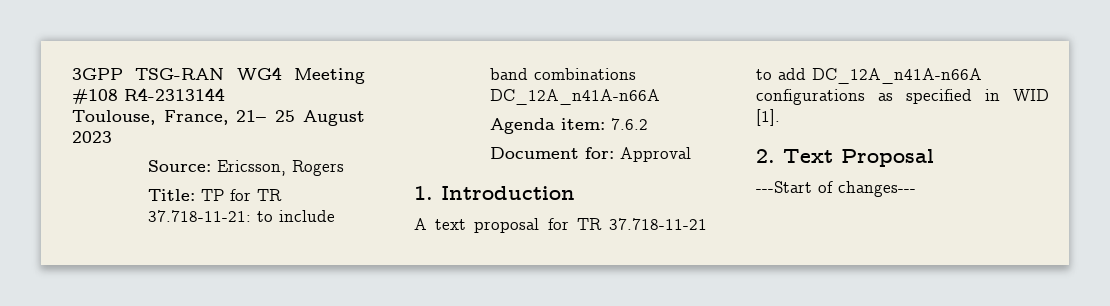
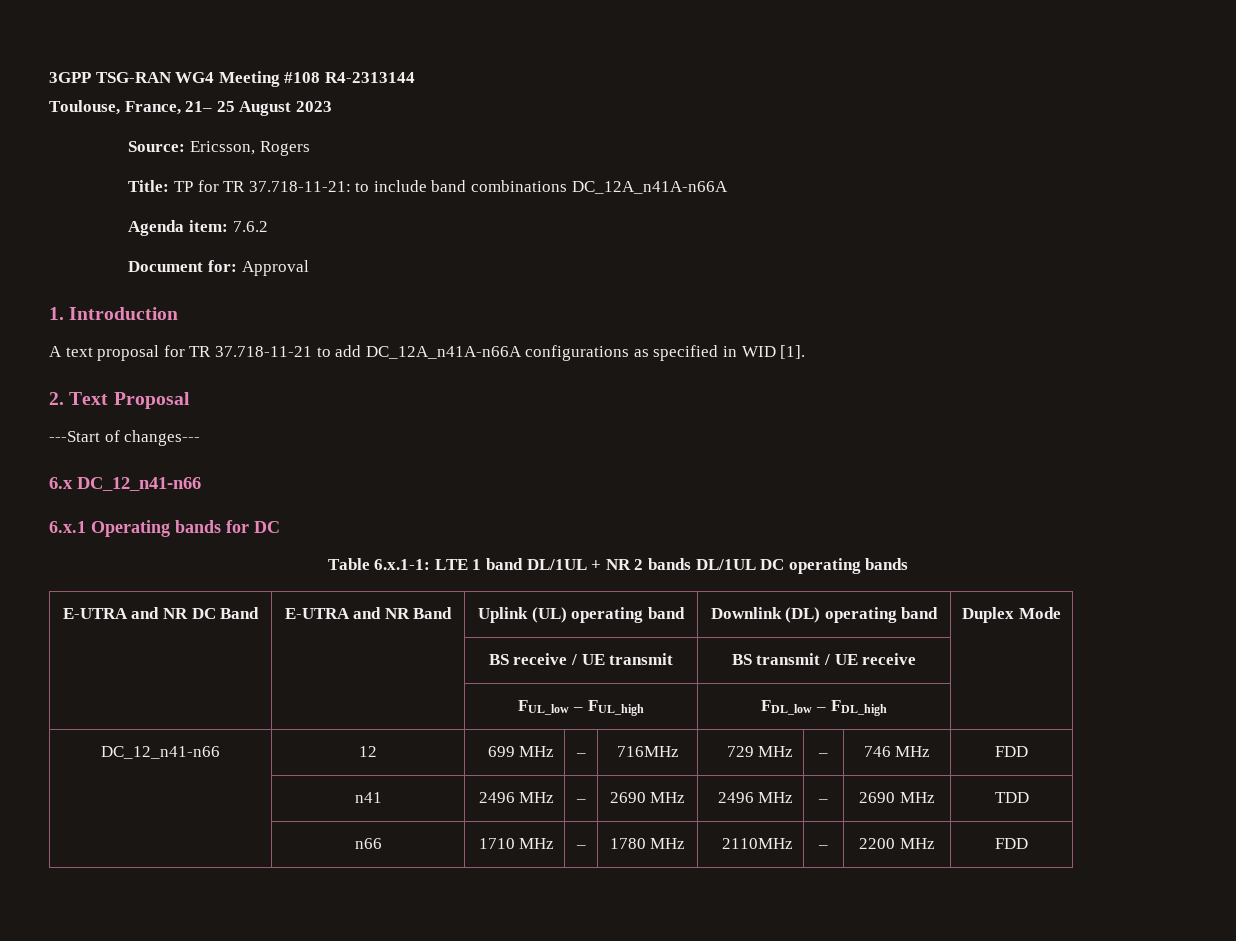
+ 6.x DC_12_n41-n66
+ 6.x.1 Operating bands for DC
+ Table 6.x.1-1: LTE 1 band DL/1UL + NR 2 bands DL/1UL DC operating bands
+ E-UTRA and NR DC Band | E-UTRA and NR Band | Uplink (UL) operating band | Downlink (DL) operating band | Duplex Mode
+ | | BS receive / UE transmit | BS transmit / UE receive |
+ | | FUL_low – FUL_high | FDL_low – FDL_high |
+ DC_12_n41-n66 | 12 | 699 MHz | – | 716MHz | 729 MHz | – | 746 MHz | FDD
+ | n41 | 2496 MHz | – | 2690 MHz | 2496 MHz | – | 2690 MHz | TDD
+ | n66 | 1710 MHz | – | 1780 MHz | 2110MHz | – | 2200 MHz | FDD

